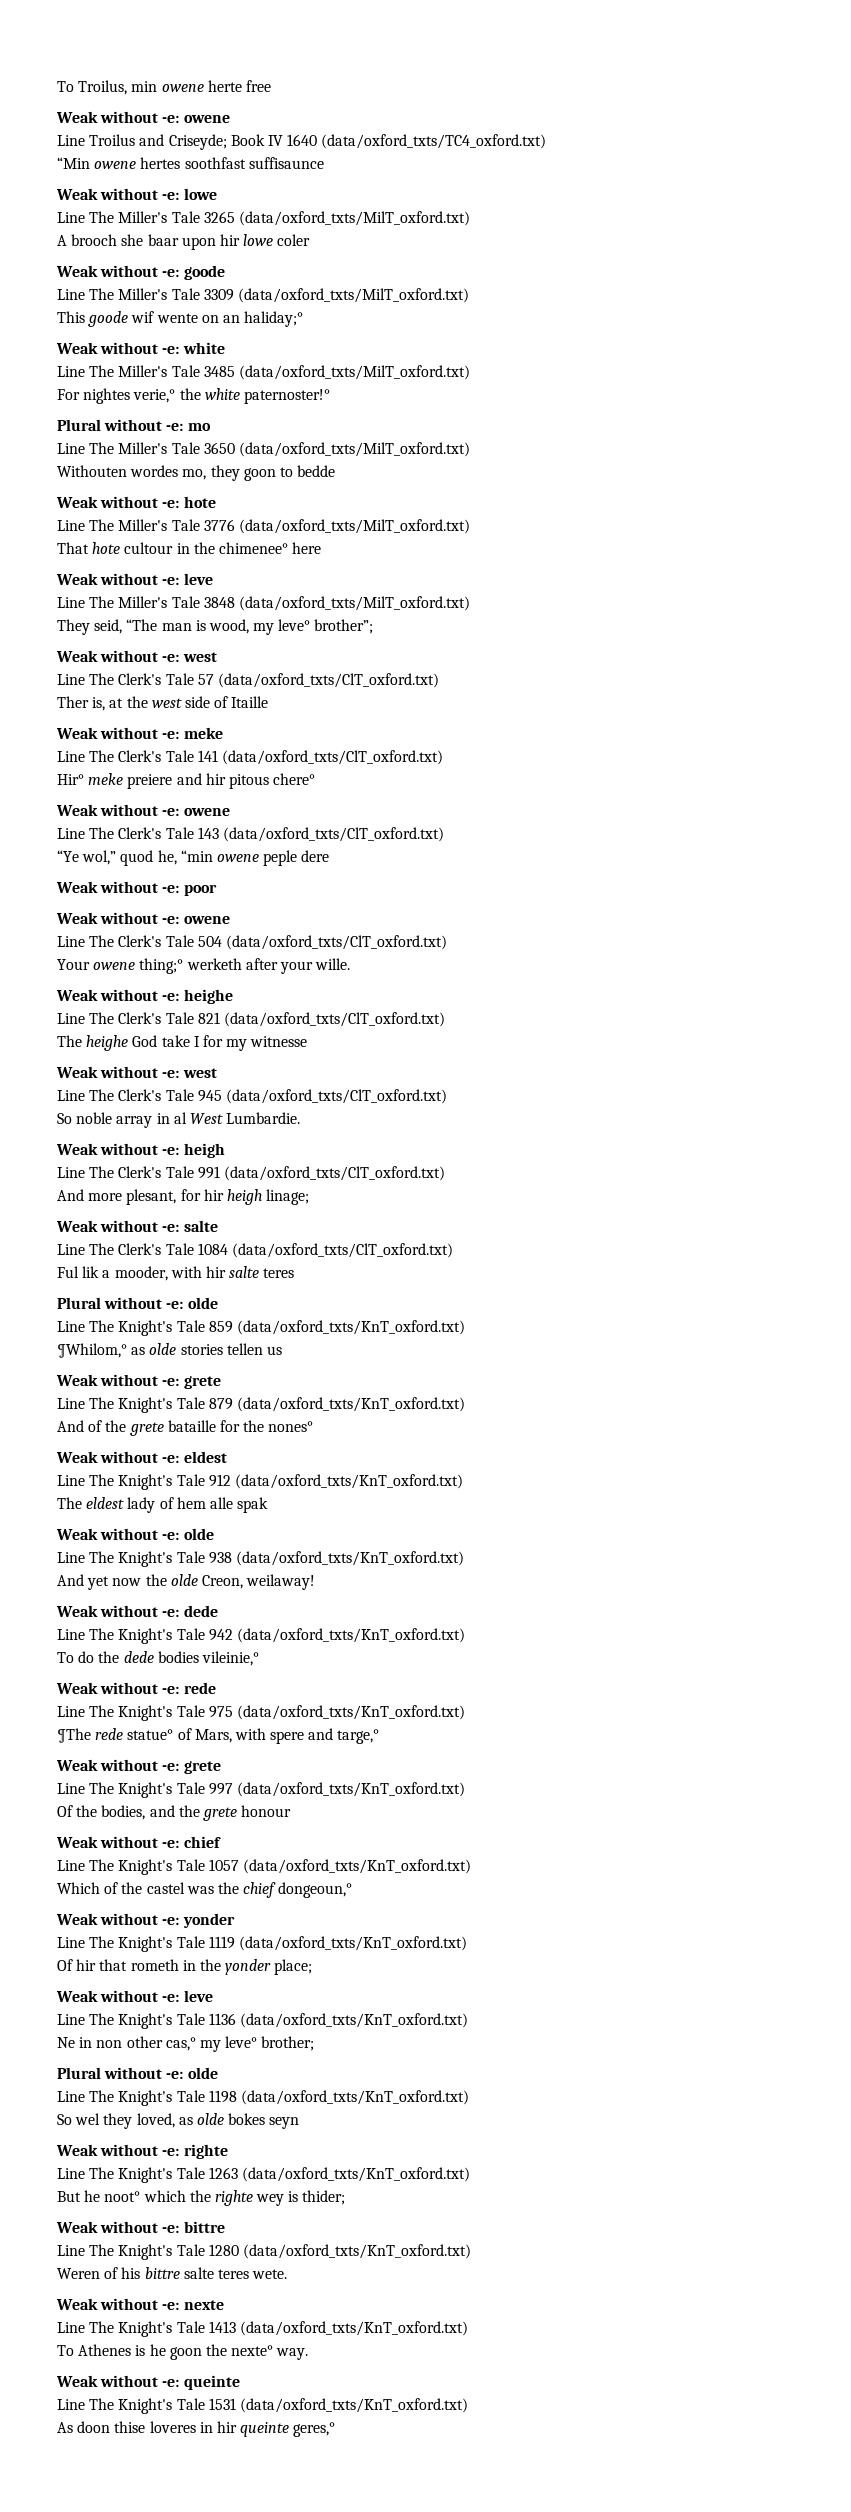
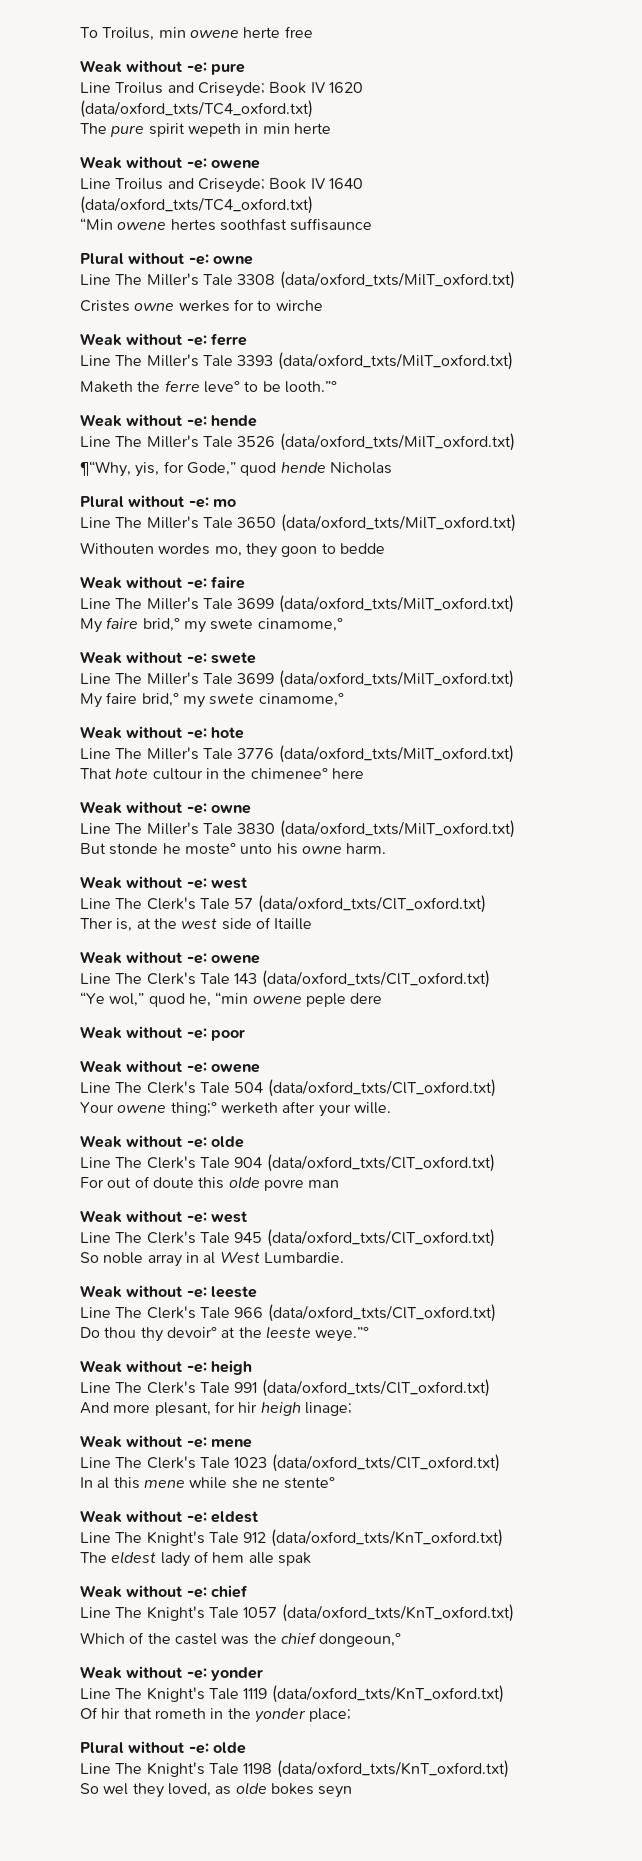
+ Weak without -e: pure
+ Line Troilus and Criseyde; Book IV 1620 (data/oxford_txts/TC4_oxford.txt)
+ The pure spirit wepeth in min herte
- Weak without -e: lowe
- Line The Miller's Tale 3265 (data/oxford_txts/MilT_oxford.txt)
- A brooch she baar upon hir lowe coler
- Weak without -e: goode
- Line The Miller's Tale 3309 (data/oxford_txts/MilT_oxford.txt)
- This goode wif wente on an haliday;°
- Weak without -e: white
- Line The Miller's Tale 3485 (data/oxford_txts/MilT_oxford.txt)
- For nightes verie,° the white paternoster!°
+ Plural without -e: owne
+ Line The Miller's Tale 3308 (data/oxford_txts/MilT_oxford.txt)
+ Cristes owne werkes for to wirche
+ Weak without -e: ferre
+ Line The Miller's Tale 3393 (data/oxford_txts/MilT_oxford.txt)
+ Maketh the ferre leve° to be looth.”°
+ Weak without -e: hende
+ Line The Miller's Tale 3526 (data/oxford_txts/MilT_oxford.txt)
+ ¶“Why, yis, for Gode,” quod hende Nicholas
+ Weak without -e: faire
+ Line The Miller's Tale 3699 (data/oxford_txts/MilT_oxford.txt)
+ My faire brid,° my swete cinamome,°
+ Weak without -e: swete
+ Line The Miller's Tale 3699 (data/oxford_txts/MilT_oxford.txt)
+ My faire brid,° my swete cinamome,°
  That hote cultour in the chimenee° here
- Weak without -e: leve
- Line The Miller's Tale 3848 (data/oxford_txts/MilT_oxford.txt)
- They seid, “The man is wood, my leve° brother”;
+ Weak without -e: owne
+ Line The Miller's Tale 3830 (data/oxford_txts/MilT_oxford.txt)
+ But stonde he moste° unto his owne harm.
- Weak without -e: meke
- Line The Clerk's Tale 141 (data/oxford_txts/ClT_oxford.txt)
- Hir° meke preiere and hir pitous chere°
- Weak without -e: heighe
- Line The Clerk's Tale 821 (data/oxford_txts/ClT_oxford.txt)
- The heighe God take I for my witnesse
+ Weak without -e: olde
+ Line The Clerk's Tale 904 (data/oxford_txts/ClT_oxford.txt)
+ For out of doute this olde povre man
+ Weak without -e: leeste
+ Line The Clerk's Tale 966 (data/oxford_txts/ClT_oxford.txt)
+ Do thou thy devoir° at the leeste weye.”°
- Weak without -e: salte
- Line The Clerk's Tale 1084 (data/oxford_txts/ClT_oxford.txt)
- Ful lik a mooder, with hir salte teres
- Plural without -e: olde
- Line The Knight's Tale 859 (data/oxford_txts/KnT_oxford.txt)
- ¶Whilom,° as olde stories tellen us
- Weak without -e: grete
- Line The Knight's Tale 879 (data/oxford_txts/KnT_oxford.txt)
- And of the grete bataille for the nones°
+ Weak without -e: mene
+ Line The Clerk's Tale 1023 (data/oxford_txts/ClT_oxford.txt)
+ In al this mene while she ne stente°
- Weak without -e: olde
- Line The Knight's Tale 938 (data/oxford_txts/KnT_oxford.txt)
- And yet now the olde Creon, weilaway!
- Weak without -e: dede
- Line The Knight's Tale 942 (data/oxford_txts/KnT_oxford.txt)
- To do the dede bodies vileinie,°
- Weak without -e: rede
- Line The Knight's Tale 975 (data/oxford_txts/KnT_oxford.txt)
- ¶The rede statue° of Mars, with spere and targe,°
- Weak without -e: grete
- Line The Knight's Tale 997 (data/oxford_txts/KnT_oxford.txt)
- Of the bodies, and the grete honour
  Of hir that rometh in the yonder place;
- Weak without -e: leve
- Line The Knight's Tale 1136 (data/oxford_txts/KnT_oxford.txt)
- Ne in non other cas,° my leve° brother;
- Weak without -e: righte
- Line The Knight's Tale 1263 (data/oxford_txts/KnT_oxford.txt)
- But he noot° which the righte wey is thider;
- Weak without -e: bittre
- Line The Knight's Tale 1280 (data/oxford_txts/KnT_oxford.txt)
- Weren of his bittre salte teres wete.
- Weak without -e: nexte
- Line The Knight's Tale 1413 (data/oxford_txts/KnT_oxford.txt)
- To Athenes is he goon the nexte° way.
- Weak without -e: queinte
- Line The Knight's Tale 1531 (data/oxford_txts/KnT_oxford.txt)
- As doon thise loveres in hir queinte geres,°

